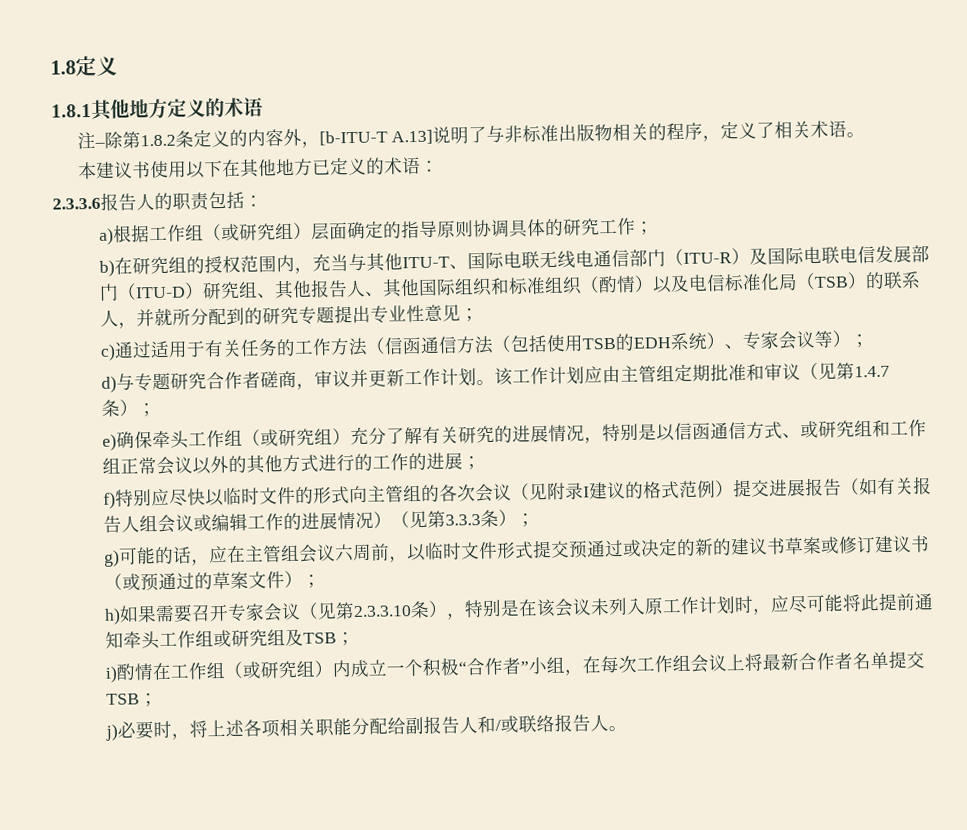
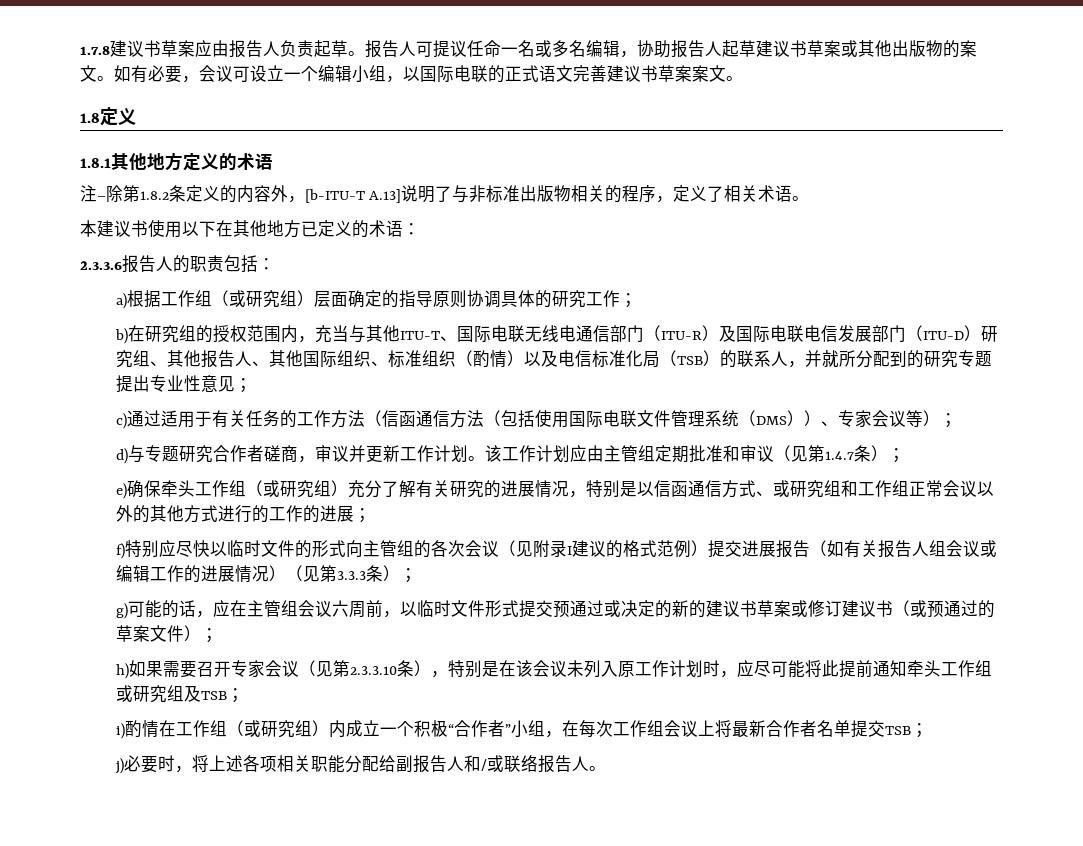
+ 1.7.8建议书草案应由报告人负责起草。报告人可提议任命一名或多名编辑，协助报告人起草建议书草案或其他出版物的案文。如有必要，会议可设立一个编辑小组，以国际电联的正式语文完善建议书草案案文。
- b)在研究组的授权范围内，充当与其他ITU-T、国际电联无线电通信部门（ITU-R）及国际电联电信发展部门（ITU-D）研究组、其他报告人、其他国际组织和标准组织（酌情）以及电信标准化局（TSB）的联系人，并就所分配到的研究专题提出专业性意见；
+ b)在研究组的授权范围内，充当与其他ITU-T、国际电联无线电通信部门（ITU-R）及国际电联电信发展部门（ITU-D）研究组、其他报告人、其他国际组织、标准组织（酌情）以及电信标准化局（TSB）的联系人，并就所分配到的研究专题提出专业性意见；
- c)通过适用于有关任务的工作方法（信函通信方法（包括使用TSB的EDH系统）、专家会议等）；
+ c)通过适用于有关任务的工作方法（信函通信方法（包括使用国际电联文件管理系统（DMS））、专家会议等）；

